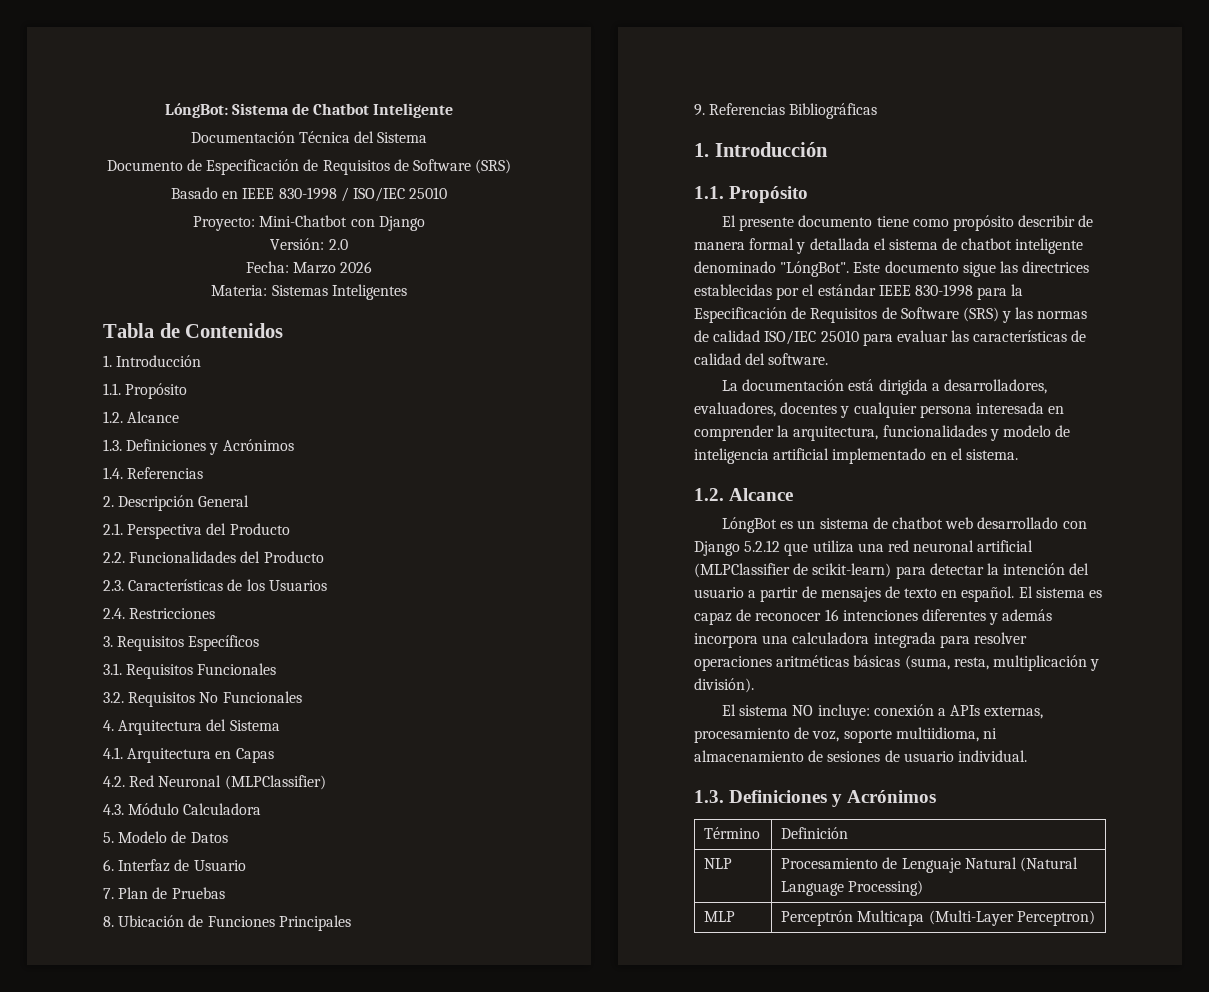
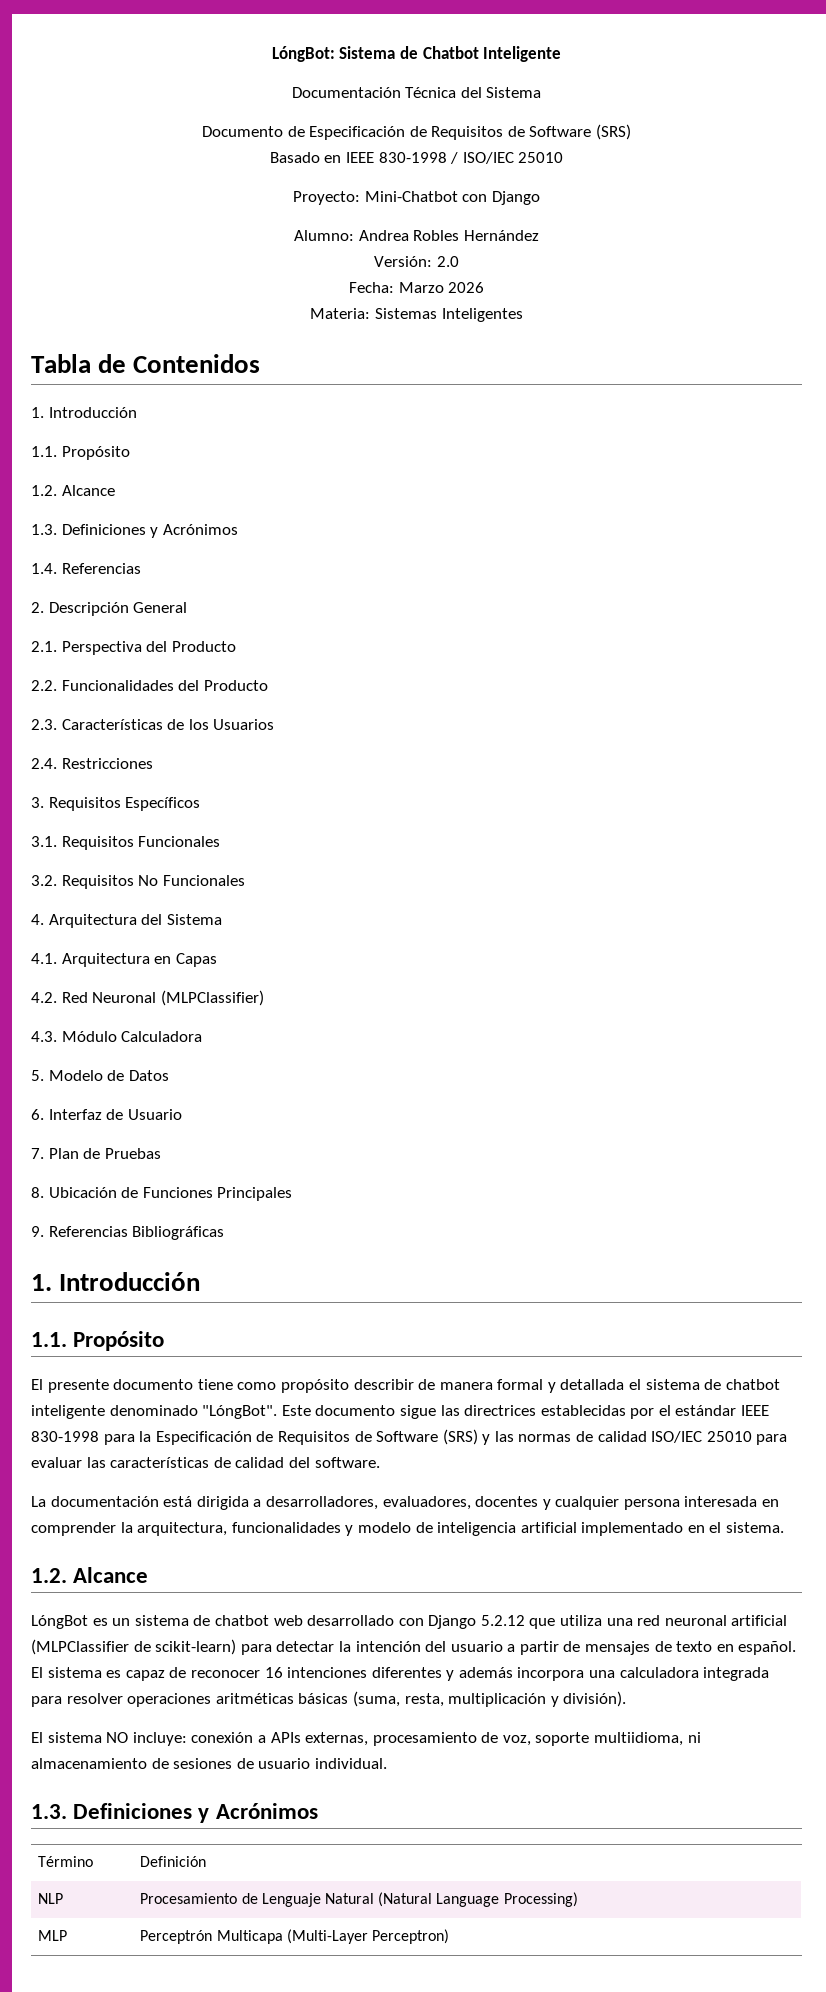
+ Alumno: Andrea Robles Hernández

